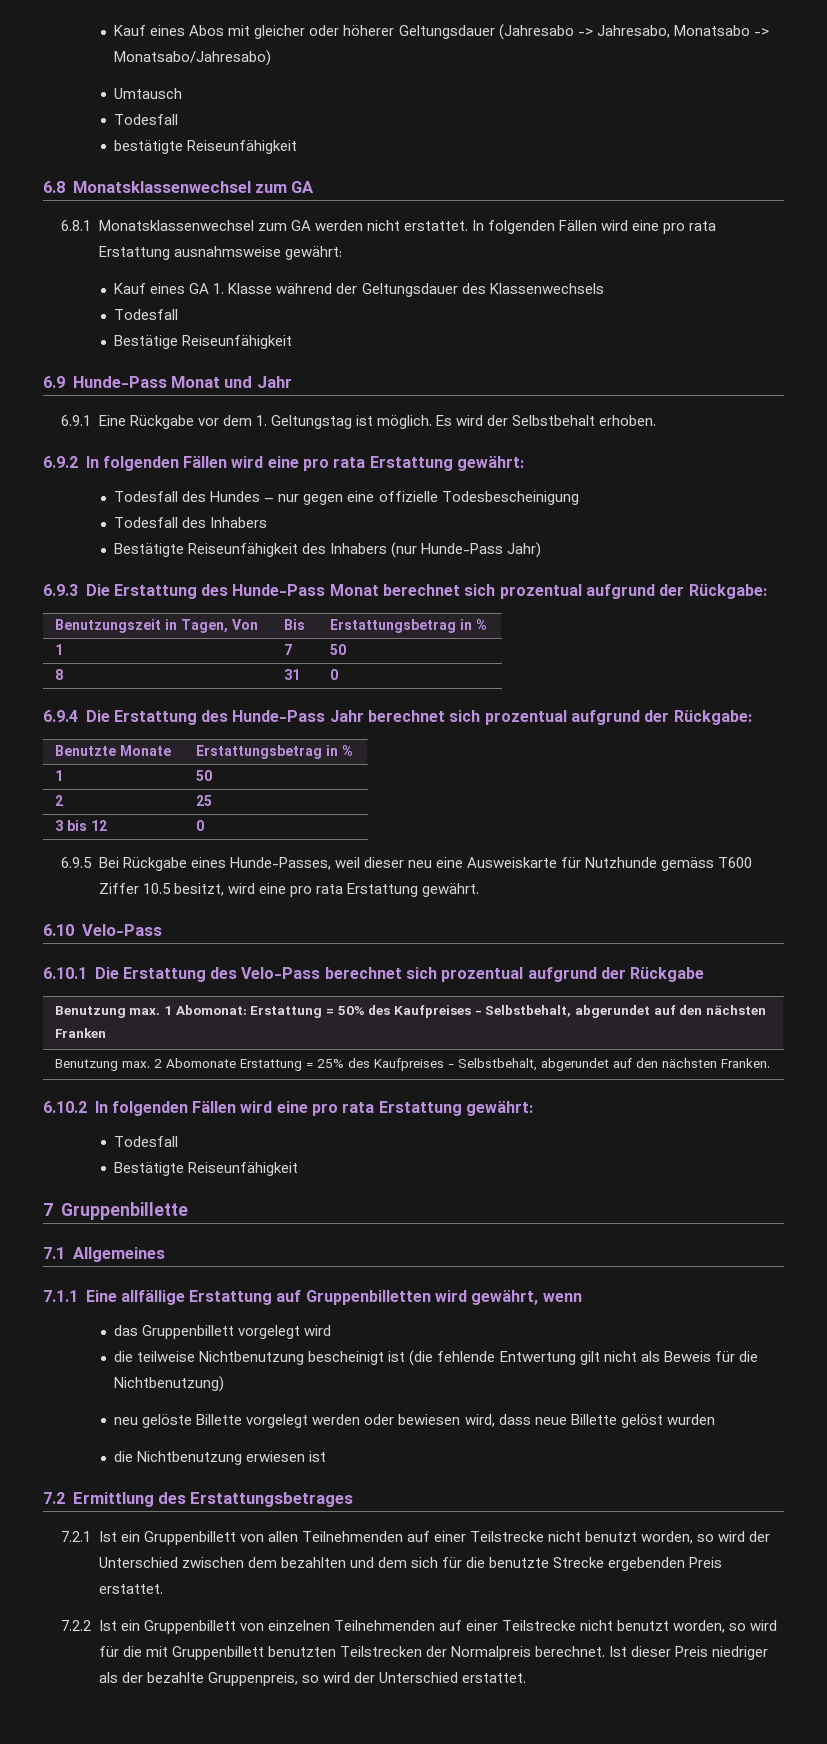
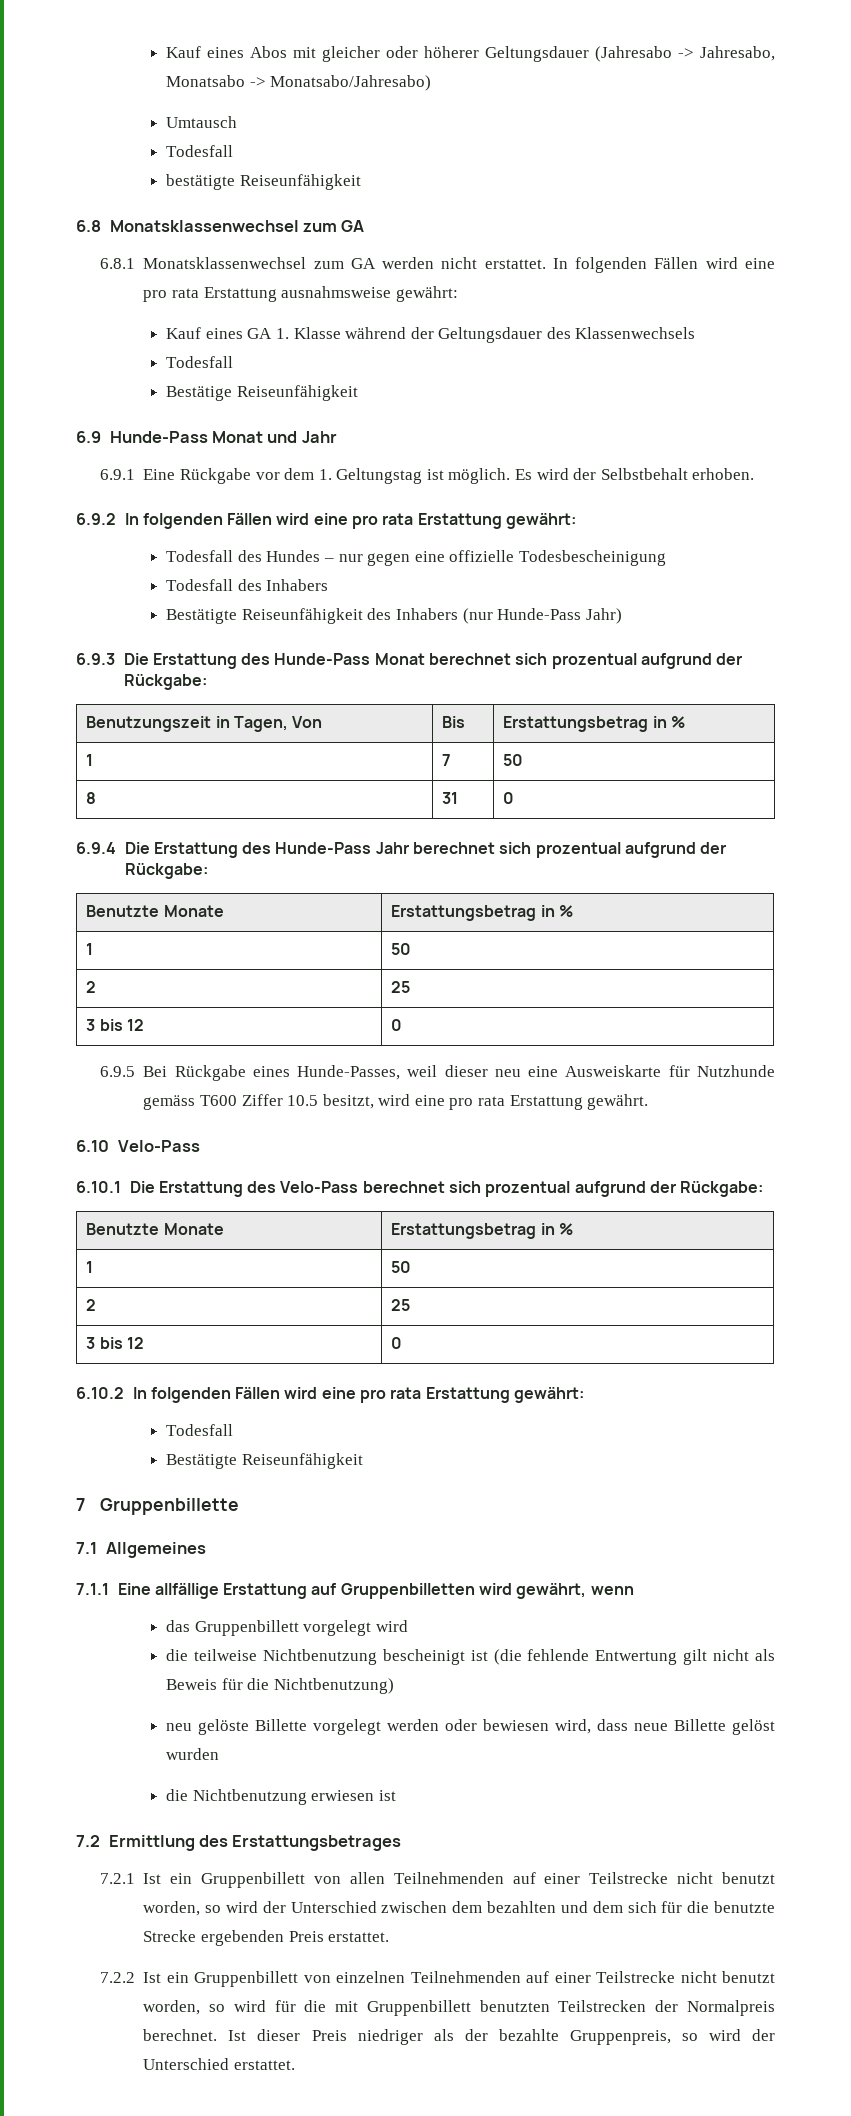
- 6.10.1 Die Erstattung des Velo-Pass berechnet sich prozentual aufgrund der Rückgabe
- Benutzung max. 1 Abomonat: Erstattung = 50% des Kaufpreises - Selbstbehalt, abgerundet auf den nächsten Franken
- Benutzung max. 2 Abomonate Erstattung = 25% des Kaufpreises - Selbstbehalt, abgerundet auf den nächsten Franken.
+ 6.10.1 Die Erstattung des Velo-Pass berechnet sich prozentual aufgrund der Rückgabe:
+ Benutzte Monate | Erstattungsbetrag in %
+ 1 | 50
+ 2 | 25
+ 3 bis 12 | 0

